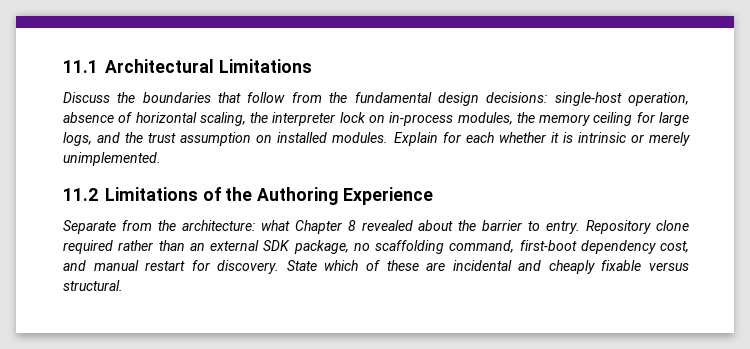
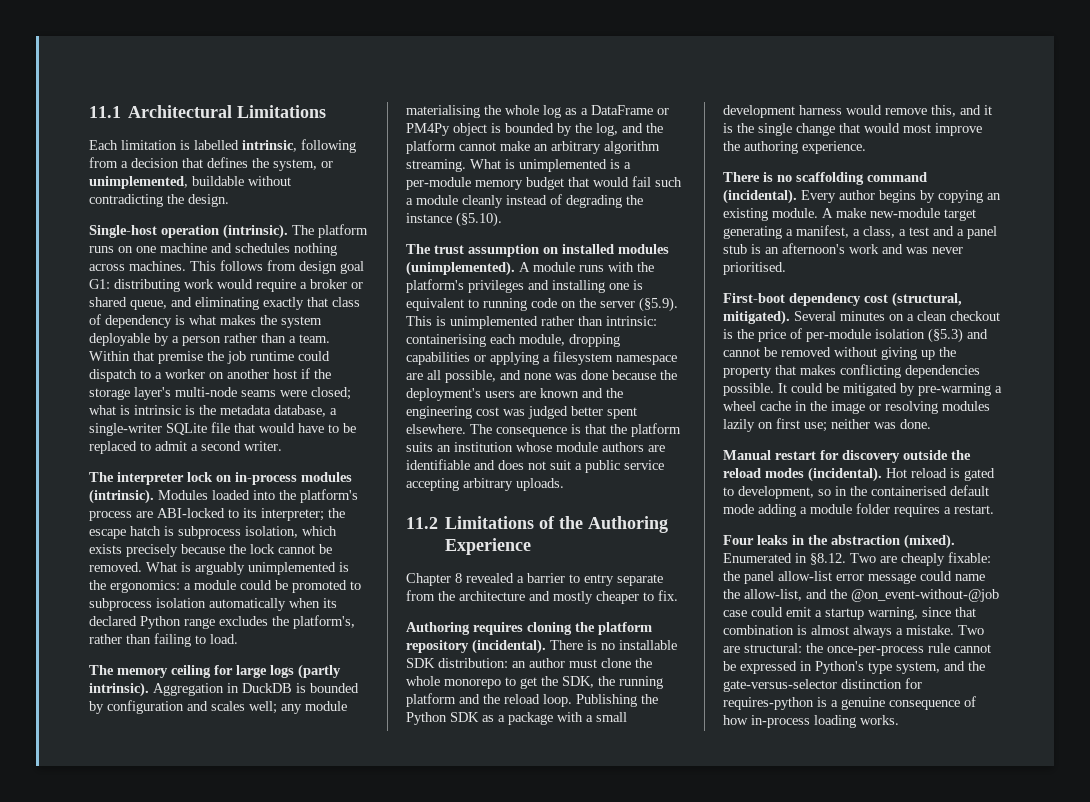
- Discuss the boundaries that follow from the fundamental design decisions: single-host operation, absence of horizontal scaling, the interpreter lock on in-process modules, the memory ceiling for large logs, and the trust assumption on installed modules. Explain for each whether it is intrinsic or merely unimplemented.
+ Each limitation is labelled intrinsic, following from a decision that defines the system, or unimplemented, buildable without contradicting the design.
+ Single-host operation (intrinsic). The platform runs on one machine and schedules nothing across machines. This follows from design goal G1: distributing work would require a broker or shared queue, and eliminating exactly that class of dependency is what makes the system deployable by a person rather than a team. Within that premise the job runtime could dispatch to a worker on another host if the storage layer's multi-node seams were closed; what is intrinsic is the metadata database, a single-writer SQLite file that would have to be replaced to admit a second writer.
+ The interpreter lock on in-process modules (intrinsic). Modules loaded into the platform's process are ABI-locked to its interpreter; the escape hatch is subprocess isolation, which exists precisely because the lock cannot be removed. What is arguably unimplemented is the ergonomics: a module could be promoted to subprocess isolation automatically when its declared Python range excludes the platform's, rather than failing to load.
+ The memory ceiling for large logs (partly intrinsic). Aggregation in DuckDB is bounded by configuration and scales well; any module materialising the whole log as a DataFrame or PM4Py object is bounded by the log, and the platform cannot make an arbitrary algorithm streaming. What is unimplemented is a per-module memory budget that would fail such a module cleanly instead of degrading the instance (§5.10).
+ The trust assumption on installed modules (unimplemented). A module runs with the platform's privileges and installing one is equivalent to running code on the server (§5.9). This is unimplemented rather than intrinsic: containerising each module, dropping capabilities or applying a filesystem namespace are all possible, and none was done because the deployment's users are known and the engineering cost was judged better spent elsewhere. The consequence is that the platform suits an institution whose module authors are identifiable and does not suit a public service accepting arbitrary uploads.
- Separate from the architecture: what Chapter 8 revealed about the barrier to entry. Repository clone required rather than an external SDK package, no scaffolding command, first-boot dependency cost, and manual restart for discovery. State which of these are incidental and cheaply fixable versus structural.
+ Chapter 8 revealed a barrier to entry separate from the architecture and mostly cheaper to fix.
+ Authoring requires cloning the platform repository (incidental). There is no installable SDK distribution: an author must clone the whole monorepo to get the SDK, the running platform and the reload loop. Publishing the Python SDK as a package with a small development harness would remove this, and it is the single change that would most improve the authoring experience.
+ There is no scaffolding command (incidental). Every author begins by copying an existing module. A make new-module target generating a manifest, a class, a test and a panel stub is an afternoon's work and was never prioritised.
+ First-boot dependency cost (structural, mitigated). Several minutes on a clean checkout is the price of per-module isolation (§5.3) and cannot be removed without giving up the property that makes conflicting dependencies possible. It could be mitigated by pre-warming a wheel cache in the image or resolving modules lazily on first use; neither was done.
+ Manual restart for discovery outside the reload modes (incidental). Hot reload is gated to development, so in the containerised default mode adding a module folder requires a restart.
+ Four leaks in the abstraction (mixed). Enumerated in §8.12. Two are cheaply fixable: the panel allow-list error message could name the allow-list, and the @on_event-without-@job case could emit a startup warning, since that combination is almost always a mistake. Two are structural: the once-per-process rule cannot be expressed in Python's type system, and the gate-versus-selector distinction for requires-python is a genuine consequence of how in-process loading works.

